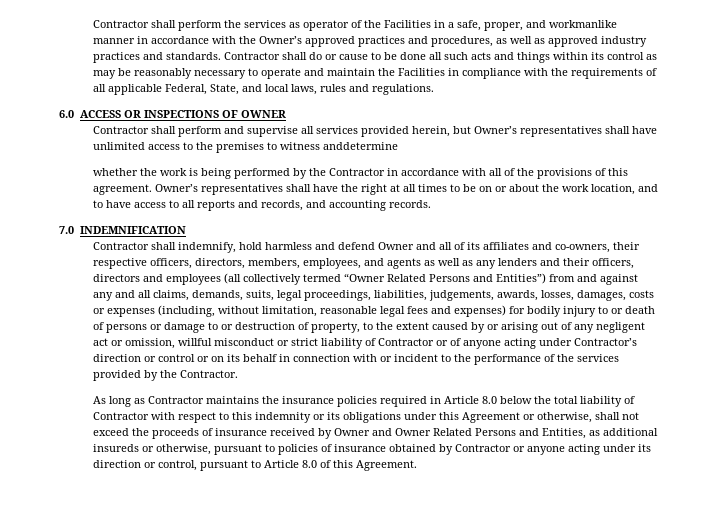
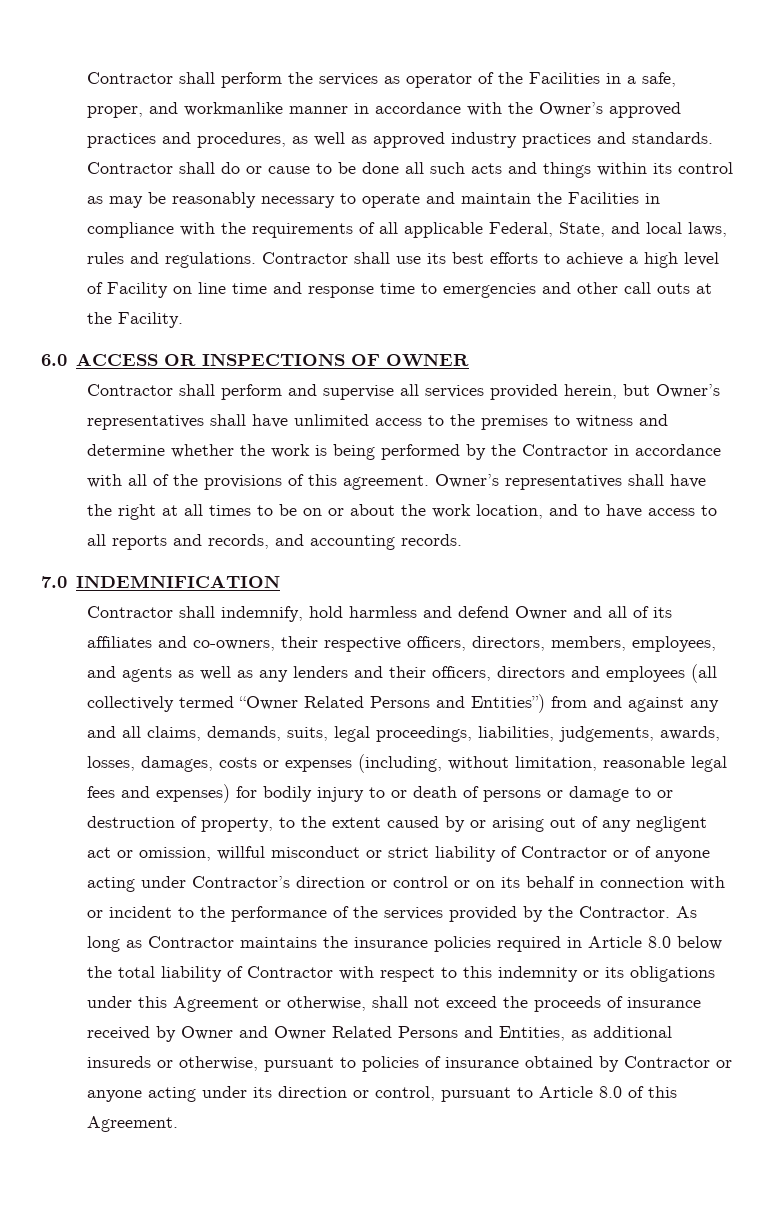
+ Contractor shall use its best efforts to achieve a high level of Facility on line time and response time to emergencies and other call outs at the Facility.
- Contractor shall perform and supervise all services provided herein, but Owner’s representatives shall have unlimited access to the premises to witness anddetermine
- whether the work is being performed by the Contractor in accordance with all of the provisions of this agreement.
+ Contractor shall perform and supervise all services provided herein, but Owner’s representatives shall have unlimited access to the premises to witness and determine whether the work is being performed by the Contractor in accordance with all of the provisions of this agreement.
- Contractor shall indemnify, hold harmless and defend Owner and all of its affiliates and co-owners, their respective officers, directors, members, employees, and agents as well as any lenders and their officers, directors and employees (all collectively termed “Owner Related Persons and Entities”) from and against any and all claims, demands, suits, legal proceedings, liabilities, judgements, awards, losses, damages, costs or expenses (including, without limitation, reasonable legal fees and expenses) for bodily injury to or death of persons or damage to or destruction of property, to the extent caused by or arising out of any negligent act or omission, willful misconduct or strict liability of Contractor or of anyone acting under Contractor’s direction or control or on its behalf in connection with or incident to the performance of the services provided by the Contractor.
- As long as Contractor maintains the insurance policies required in Article 8.0 below the total liability of Contractor with respect to this indemnity or its obligations under this Agreement or otherwise, shall not exceed the proceeds of insurance received by Owner and Owner Related Persons and Entities, as additional insureds or otherwise, pursuant to policies of insurance obtained by Contractor or anyone acting under its direction or control, pursuant to Article 8.0 of this Agreement.
+ Contractor shall indemnify, hold harmless and defend Owner and all of its affiliates and co-owners, their respective officers, directors, members, employees, and agents as well as any lenders and their officers, directors and employees (all collectively termed “Owner Related Persons and Entities”) from and against any and all claims, demands, suits, legal proceedings, liabilities, judgements, awards, losses, damages, costs or expenses (including, without limitation, reasonable legal fees and expenses) for bodily injury to or death of persons or damage to or destruction of property, to the extent caused by or arising out of any negligent act or omission, willful misconduct or strict liability of Contractor or of anyone acting under Contractor’s direction or control or on its behalf in connection with or incident to the performance of the services provided by the Contractor. As long as Contractor maintains the insurance policies required in Article 8.0 below the total liability of Contractor with respect to this indemnity or its obligations under this Agreement or otherwise, shall not exceed the proceeds of insurance received by Owner and Owner Related Persons and Entities, as additional insureds or otherwise, pursuant to policies of insurance obtained by Contractor or anyone acting under its direction or control, pursuant to Article 8.0 of this Agreement.

